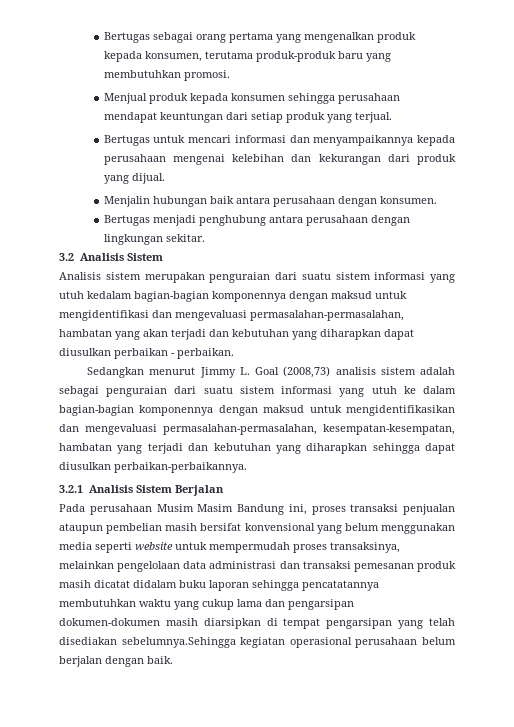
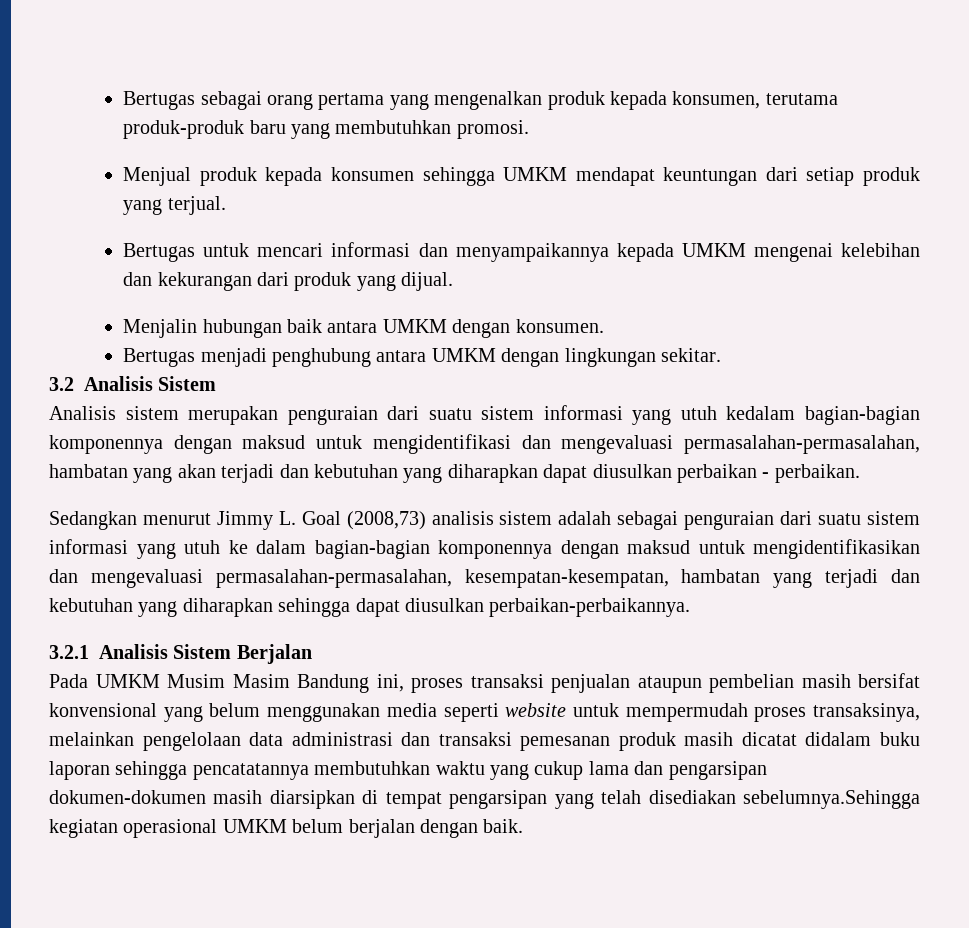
- Menjual produk kepada konsumen sehingga perusahaan mendapat keuntungan dari setiap produk yang terjual.
+ Menjual produk kepada konsumen sehingga UMKM mendapat keuntungan dari setiap produk yang terjual.
- Bertugas untuk mencari informasi dan menyampaikannya kepada perusahaan mengenai kelebihan dan kekurangan dari produk yang dijual.
+ Bertugas untuk mencari informasi dan menyampaikannya kepada UMKM mengenai kelebihan dan kekurangan dari produk yang dijual.
- Menjalin hubungan baik antara perusahaan dengan konsumen.
+ Menjalin hubungan baik antara UMKM dengan konsumen.
- Bertugas menjadi penghubung antara perusahaan dengan lingkungan sekitar.
+ Bertugas menjadi penghubung antara UMKM dengan lingkungan sekitar.
- Pada perusahaan Musim Masim Bandung ini, proses transaksi penjualan ataupun pembelian masih bersifat konvensional yang belum menggunakan media seperti website untuk mempermudah proses transaksinya, melainkan pengelolaan data administrasi dan transaksi pemesanan produk masih dicatat didalam buku laporan sehingga pencatatannya membutuhkan waktu yang cukup lama dan pengarsipan dokumen-dokumen masih diarsipkan di tempat pengarsipan yang telah disediakan sebelumnya.Sehingga kegiatan operasional perusahaan belum berjalan dengan baik.
+ Pada UMKM Musim Masim Bandung ini, proses transaksi penjualan ataupun pembelian masih bersifat konvensional yang belum menggunakan media seperti website untuk mempermudah proses transaksinya, melainkan pengelolaan data administrasi dan transaksi pemesanan produk masih dicatat didalam buku laporan sehingga pencatatannya membutuhkan waktu yang cukup lama dan pengarsipan dokumen-dokumen masih diarsipkan di tempat pengarsipan yang telah disediakan sebelumnya.Sehingga kegiatan operasional UMKM belum berjalan dengan baik.

